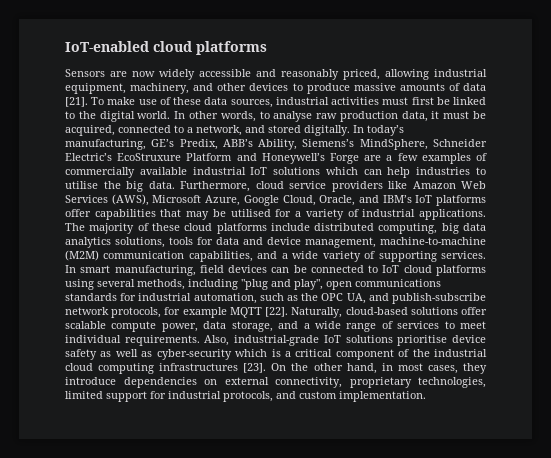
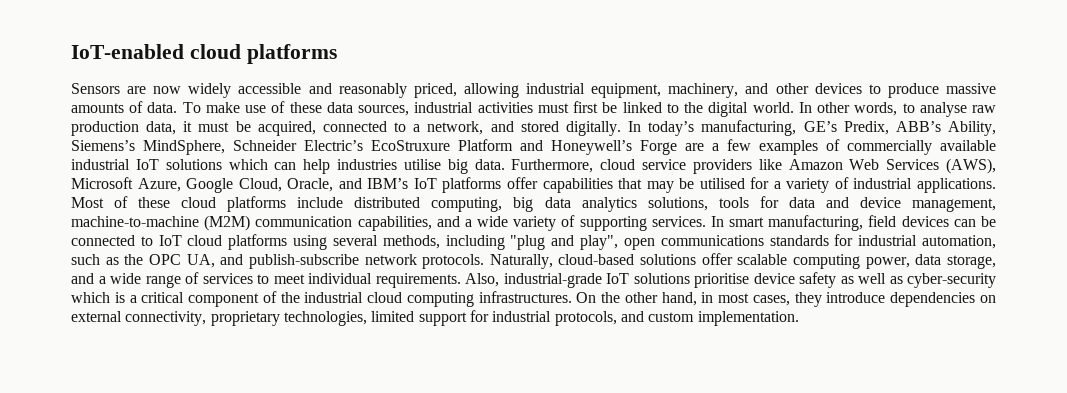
- Sensors are now widely accessible and reasonably priced, allowing industrial equipment, machinery, and other devices to produce massive amounts of data [21].
+ Sensors are now widely accessible and reasonably priced, allowing industrial equipment, machinery, and other devices to produce massive amounts of data.
- In today’s manufacturing, GE’s Predix, ABB’s Ability, Siemens’s MindSphere, Schneider Electric’s EcoStruxure Platform and Honeywell’s Forge are a few examples of commercially available industrial IoT solutions which can help industries to utilise the big data.
+ In today’s manufacturing, GE’s Predix, ABB’s Ability, Siemens’s MindSphere, Schneider Electric’s EcoStruxure Platform and Honeywell’s Forge are a few examples of commercially available industrial IoT solutions which can help industries utilise big data.
- The majority of these cloud platforms include distributed computing, big data analytics solutions, tools for data and device management, machine-to-machine (M2M) communication capabilities, and a wide variety of supporting services.
+ Most of these cloud platforms include distributed computing, big data analytics solutions, tools for data and device management, machine-to-machine (M2M) communication capabilities, and a wide variety of supporting services.
- In smart manufacturing, field devices can be connected to IoT cloud platforms using several methods, including "plug and play", open communications standards for industrial automation, such as the OPC UA, and publish-subscribe network protocols, for example MQTT [22].
+ In smart manufacturing, field devices can be connected to IoT cloud platforms using several methods, including "plug and play", open communications standards for industrial automation, such as the OPC UA, and publish-subscribe network protocols.
- Naturally, cloud-based solutions offer scalable compute power, data storage, and a wide range of services to meet individual requirements.
+ Naturally, cloud-based solutions offer scalable computing power, data storage, and a wide range of services to meet individual requirements.
- Also, industrial-grade IoT solutions prioritise device safety as well as cyber-security which is a critical component of the industrial cloud computing infrastructures [23].
+ Also, industrial-grade IoT solutions prioritise device safety as well as cyber-security which is a critical component of the industrial cloud computing infrastructures.

